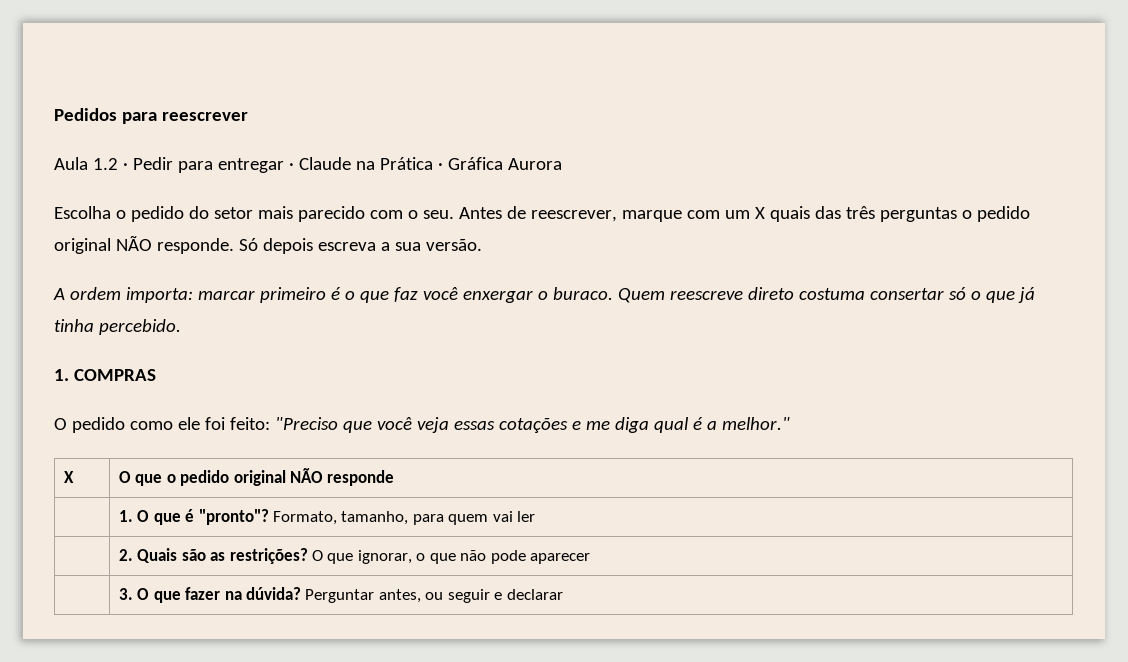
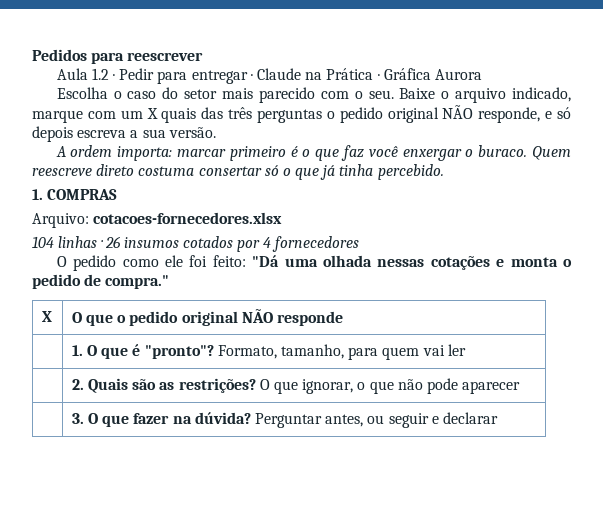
- Escolha o pedido do setor mais parecido com o seu.
+ Escolha o caso do setor mais parecido com o seu.
- Antes de reescrever, marque com um X quais das três perguntas o pedido original NÃO responde. Só depois escreva a sua versão.
+ Baixe o arquivo indicado, marque com um X quais das três perguntas o pedido original NÃO responde, e só depois escreva a sua versão.
+ Arquivo: cotacoes-fornecedores.xlsx
+ 104 linhas · 26 insumos cotados por 4 fornecedores
- O pedido como ele foi feito: "Preciso que você veja essas cotações e me diga qual é a melhor."
+ O pedido como ele foi feito: "Dá uma olhada nessas cotações e monta o pedido de compra."

